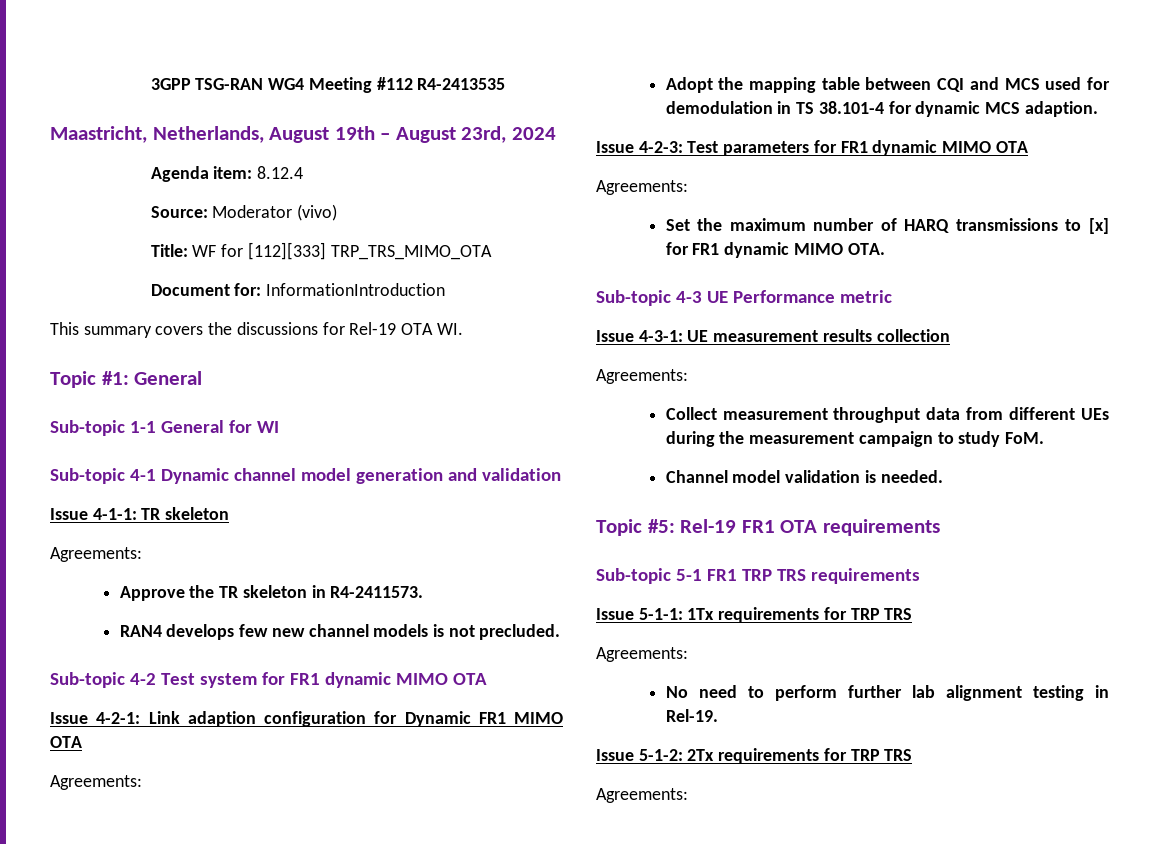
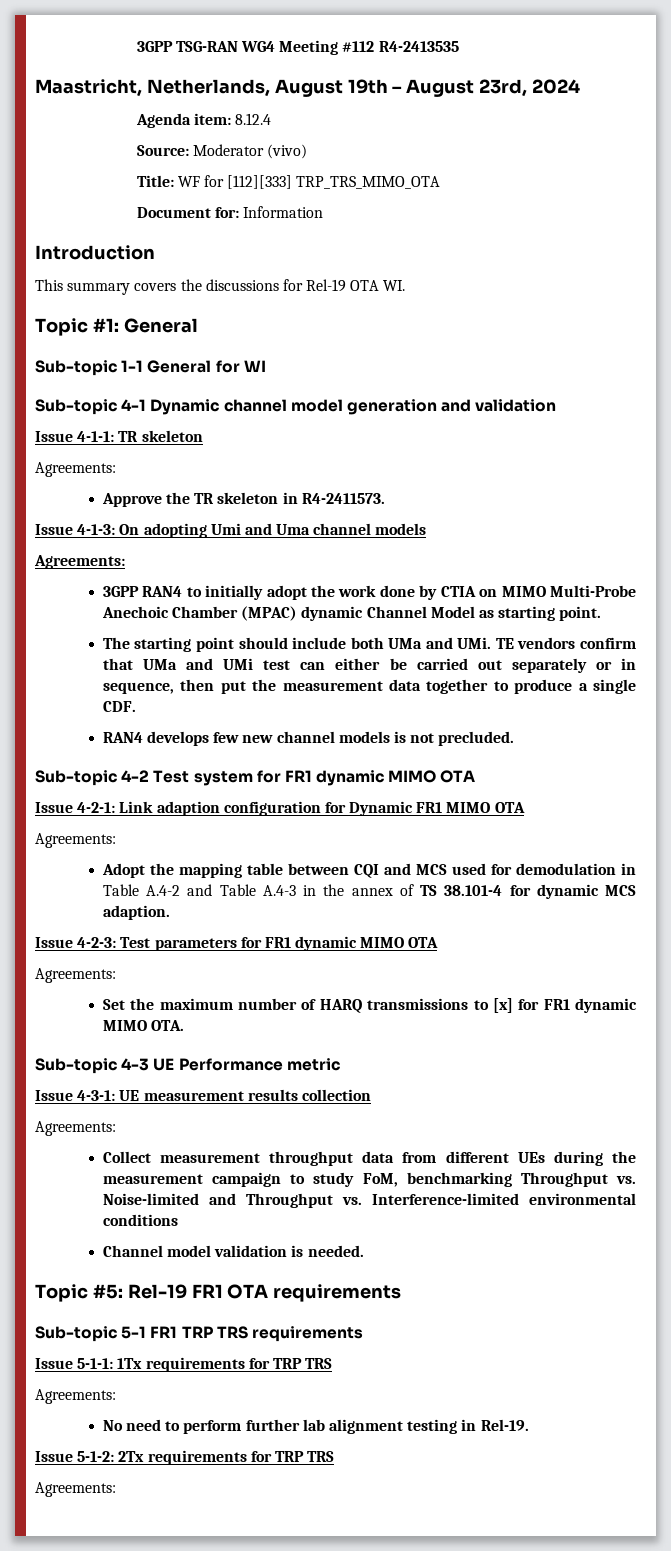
- Document for: InformationIntroduction
+ Document for: Information
+ Introduction
+ Issue 4-1-3: On adopting Umi and Uma channel models
+ Agreements:
+ 3GPP RAN4 to initially adopt the work done by CTIA on MIMO Multi-Probe Anechoic Chamber (MPAC) dynamic Channel Model as starting point.
+ The starting point should include both UMa and UMi. TE vendors confirm that UMa and UMi test can either be carried out separately or in sequence, then put the measurement data together to produce a single CDF.
- Adopt the mapping table between CQI and MCS used for demodulation in TS 38.101-4 for dynamic MCS adaption.
+ Adopt the mapping table between CQI and MCS used for demodulation in Table A.4-2 and Table A.4-3 in the annex of TS 38.101-4 for dynamic MCS adaption.
- Collect measurement throughput data from different UEs during the measurement campaign to study FoM.
+ Collect measurement throughput data from different UEs during the measurement campaign to study FoM, benchmarking Throughput vs. Noise-limited and Throughput vs. Interference-limited environmental conditions

